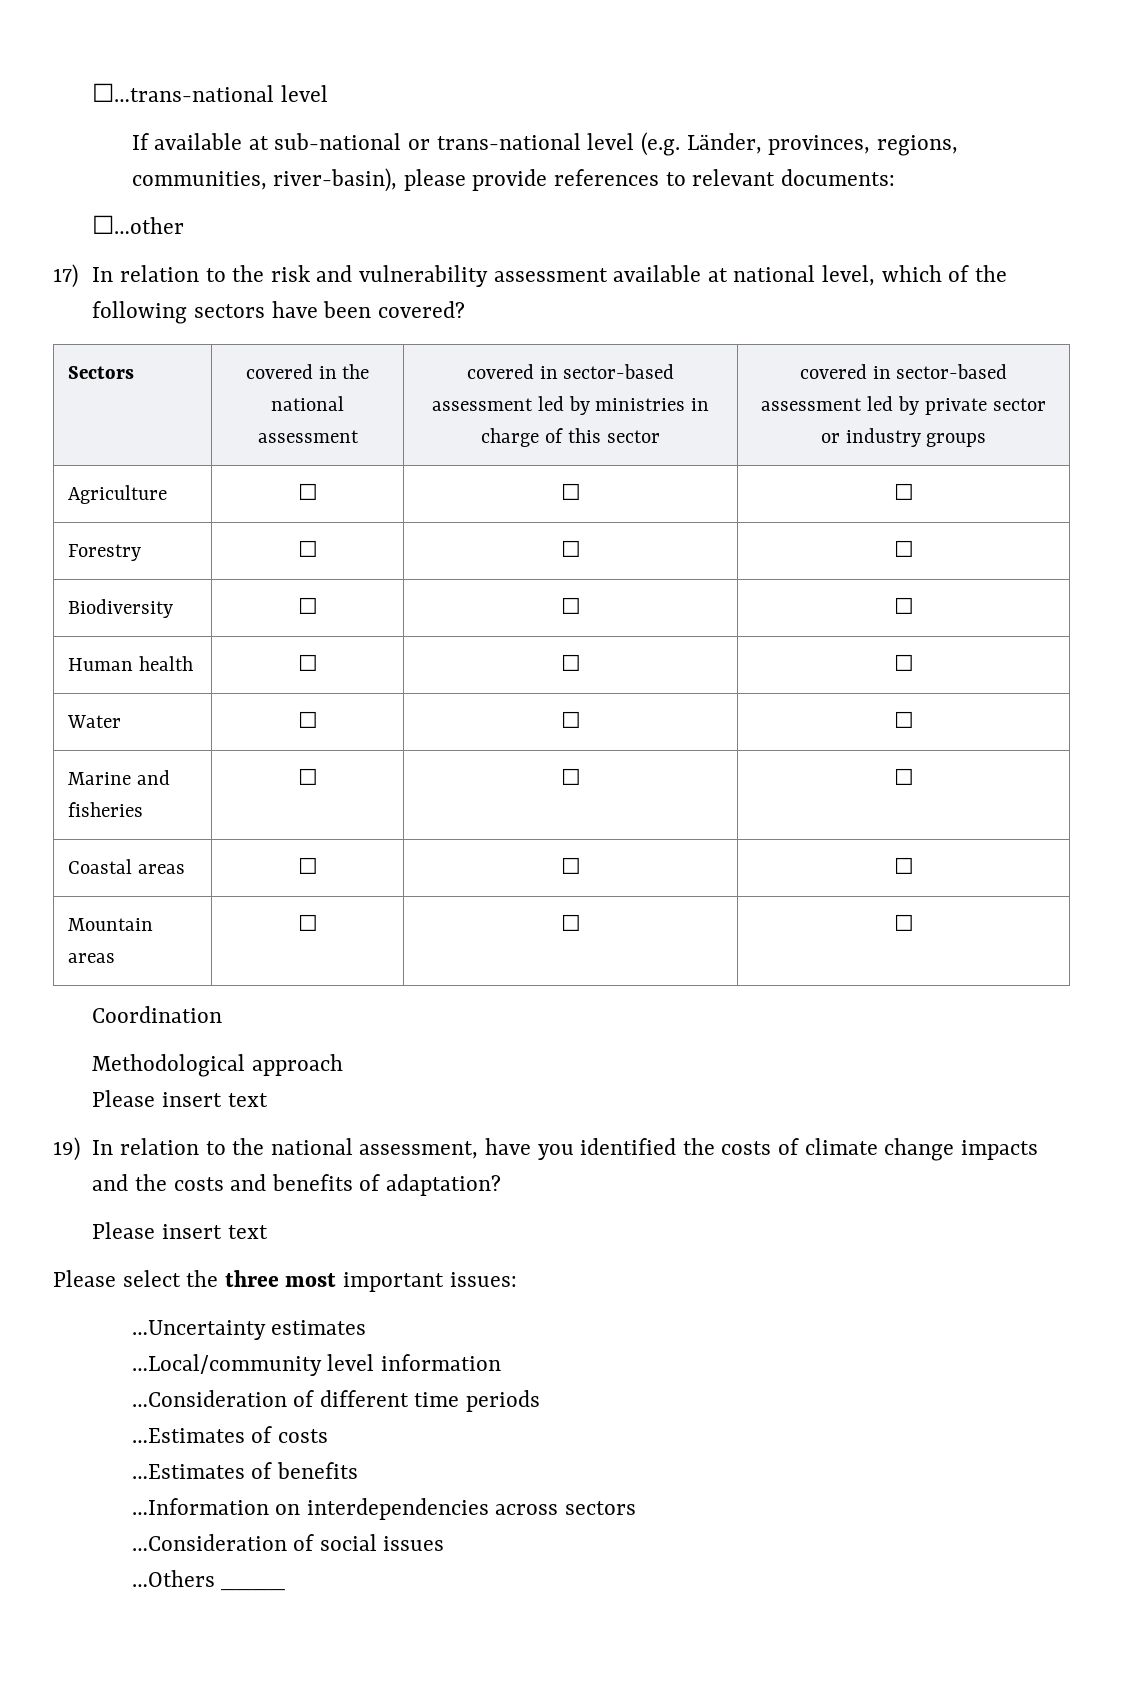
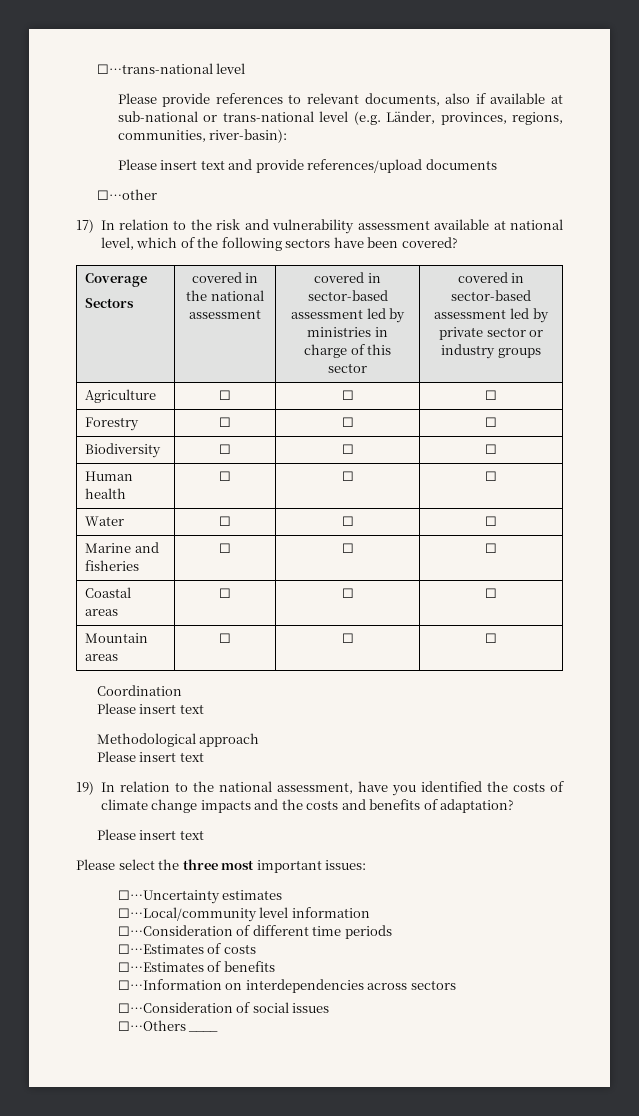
- If available at sub-national or trans-national level (e.g. Länder, provinces, regions, communities, river-basin), please provide references to relevant documents:
+ Please provide references to relevant documents, also if available at sub-national or trans-national level (e.g. Länder, provinces, regions, communities, river-basin):
+ Please insert text and provide references/upload documents
+ Coverage
  Coordination
+ Please insert text
- …Uncertainty estimates
+ ☐…Uncertainty estimates
- …Local/community level information
+ ☐…Local/community level information
- …Consideration of different time periods
+ ☐…Consideration of different time periods
- …Estimates of costs
+ ☐…Estimates of costs
- …Estimates of benefits
+ ☐…Estimates of benefits
- …Information on interdependencies across sectors
+ ☐…Information on interdependencies across sectors
- …Consideration of social issues
+ ☐…Consideration of social issues
- …Others ____
+ ☐…Others ____

